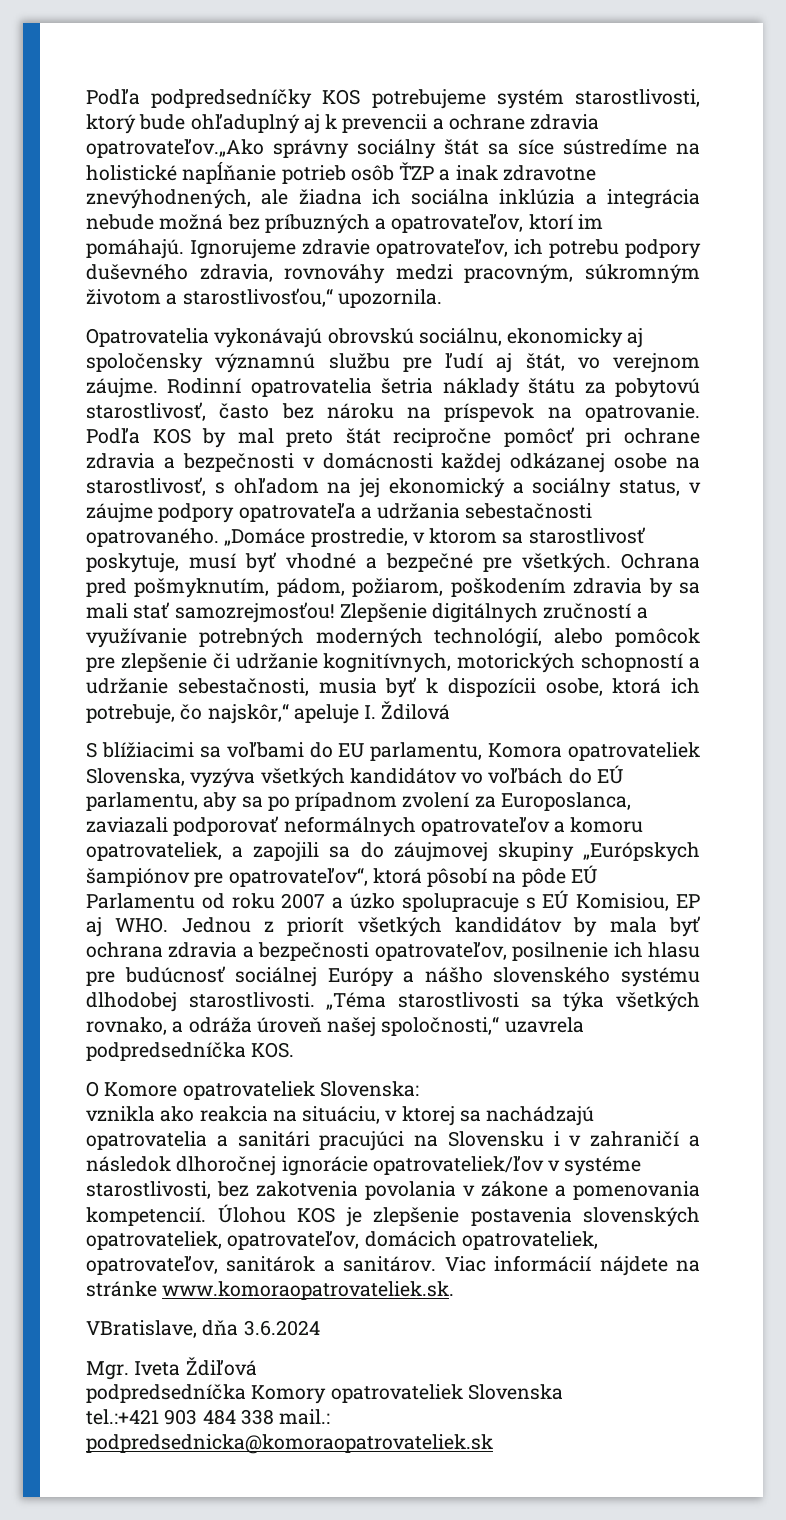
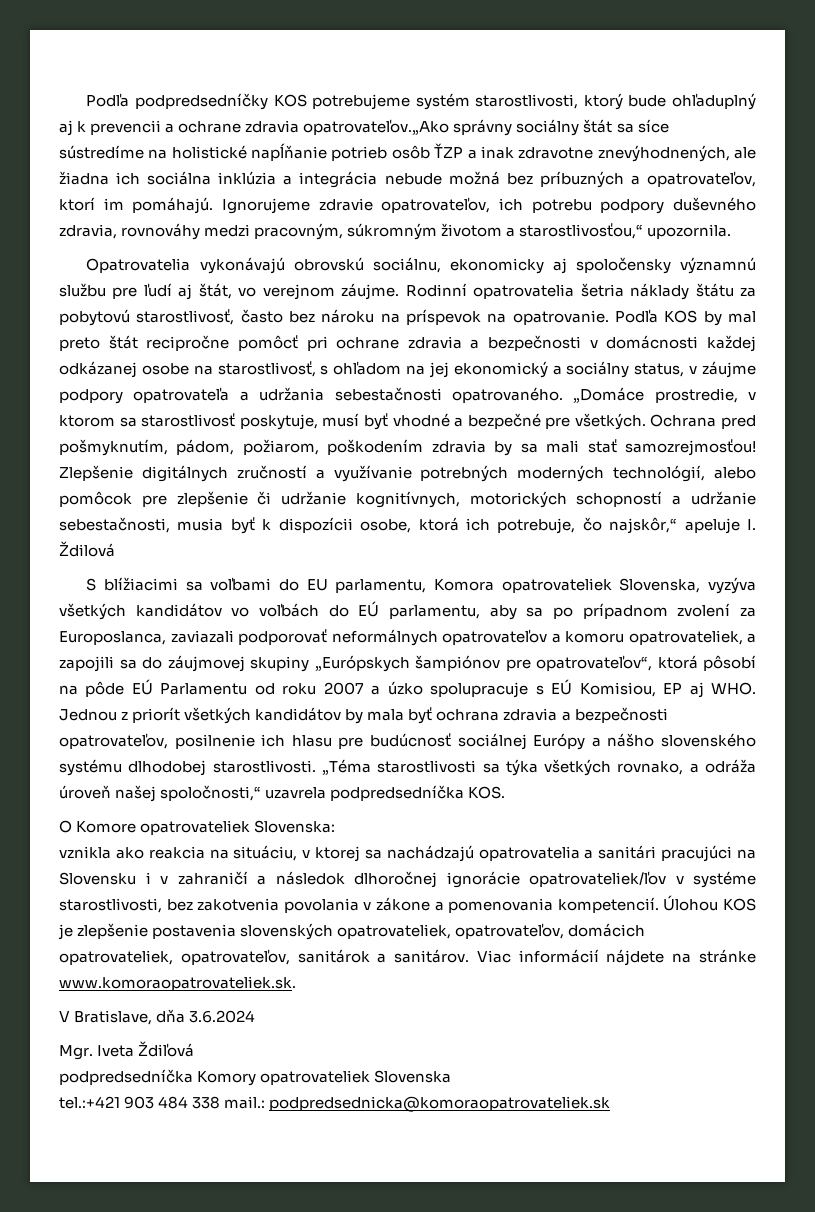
- VBratislave, dňa 3.6.2024
+ V Bratislave, dňa 3.6.2024

